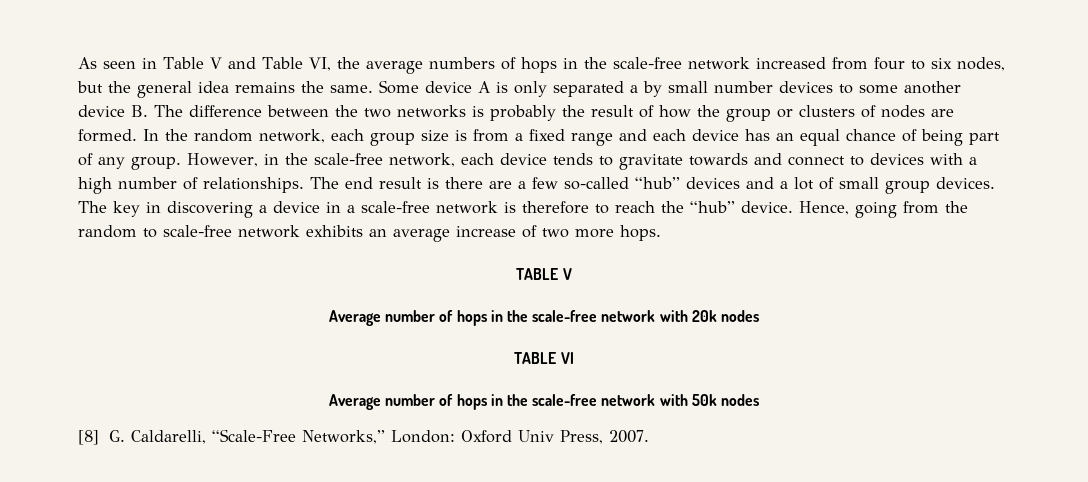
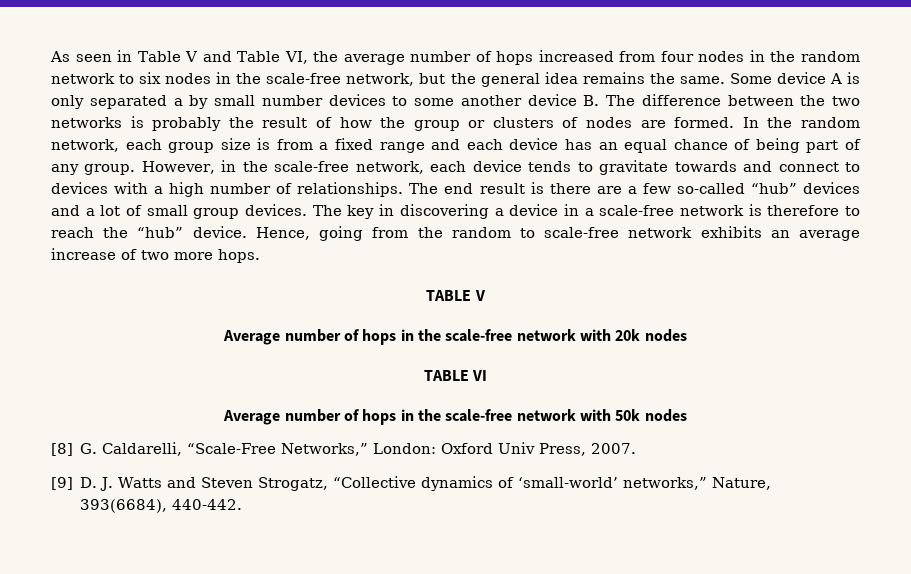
- As seen in Table V and Table VI, the average numbers of hops in the scale-free network increased from four to six nodes, but the general idea remains the same.
+ As seen in Table V and Table VI, the average number of hops increased from four nodes in the random network to six nodes in the scale-free network, but the general idea remains the same.
+ [9] D. J. Watts and Steven Strogatz, “Collective dynamics of ‘small-world’ networks,” Nature, 393(6684), 440-442.

